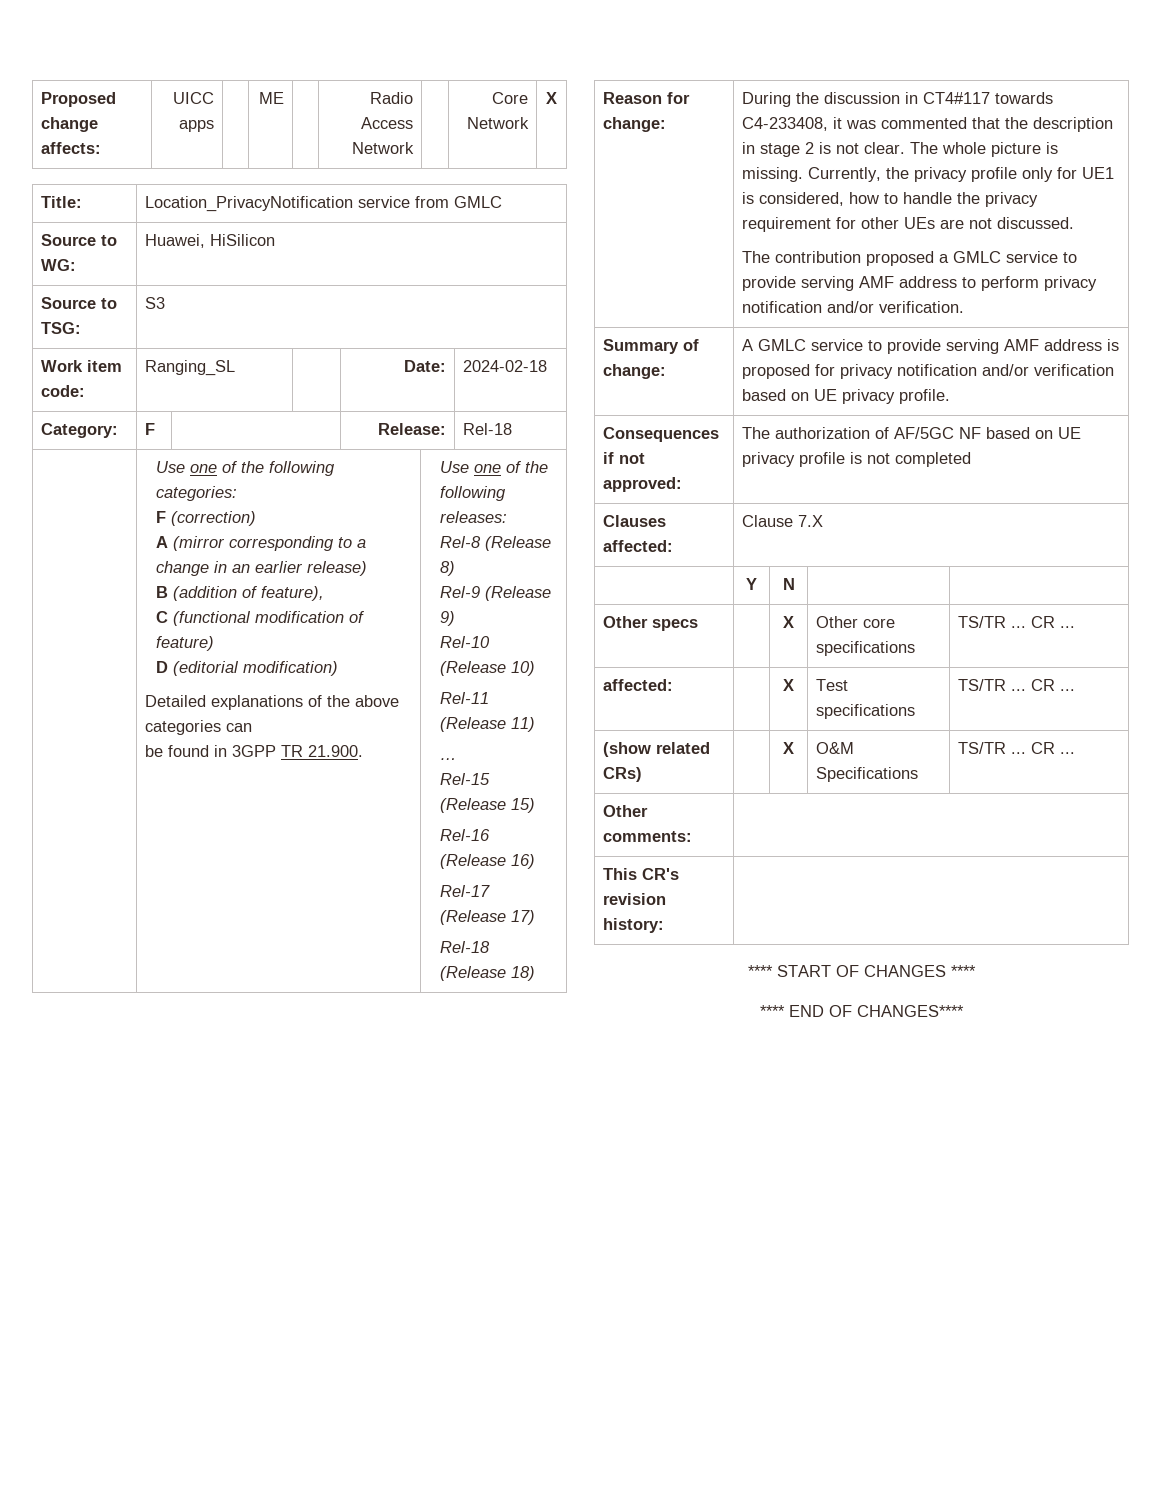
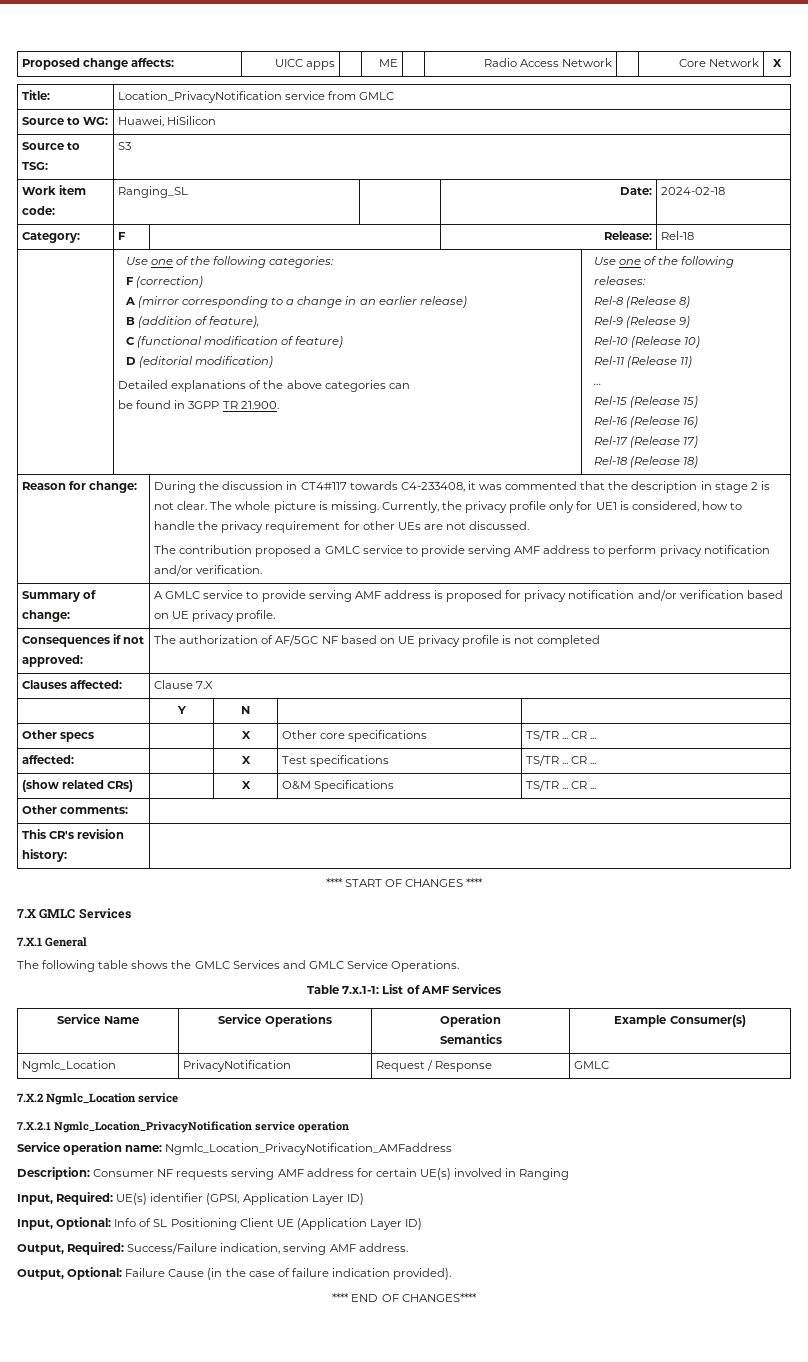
+ 7.X GMLC Services
+ 7.X.1 General
+ The following table shows the GMLC Services and GMLC Service Operations.
+ Table 7.x.1-1: List of AMF Services
+ Service Name | Service Operations | Operation
+ Semantics | Example Consumer(s)
+ Ngmlc_Location | PrivacyNotification | Request / Response | GMLC
+ 7.X.2 Ngmlc_Location service
+ 7.X.2.1 Ngmlc_Location_PrivacyNotification service operation
+ Service operation name: Ngmlc_Location_PrivacyNotification_AMFaddress
+ Description: Consumer NF requests serving AMF address for certain UE(s) involved in Ranging
+ Input, Required: UE(s) identifier (GPSI, Application Layer ID)
+ Input, Optional: Info of SL Positioning Client UE (Application Layer ID)
+ Output, Required: Success/Failure indication, serving AMF address.
+ Output, Optional: Failure Cause (in the case of failure indication provided).

